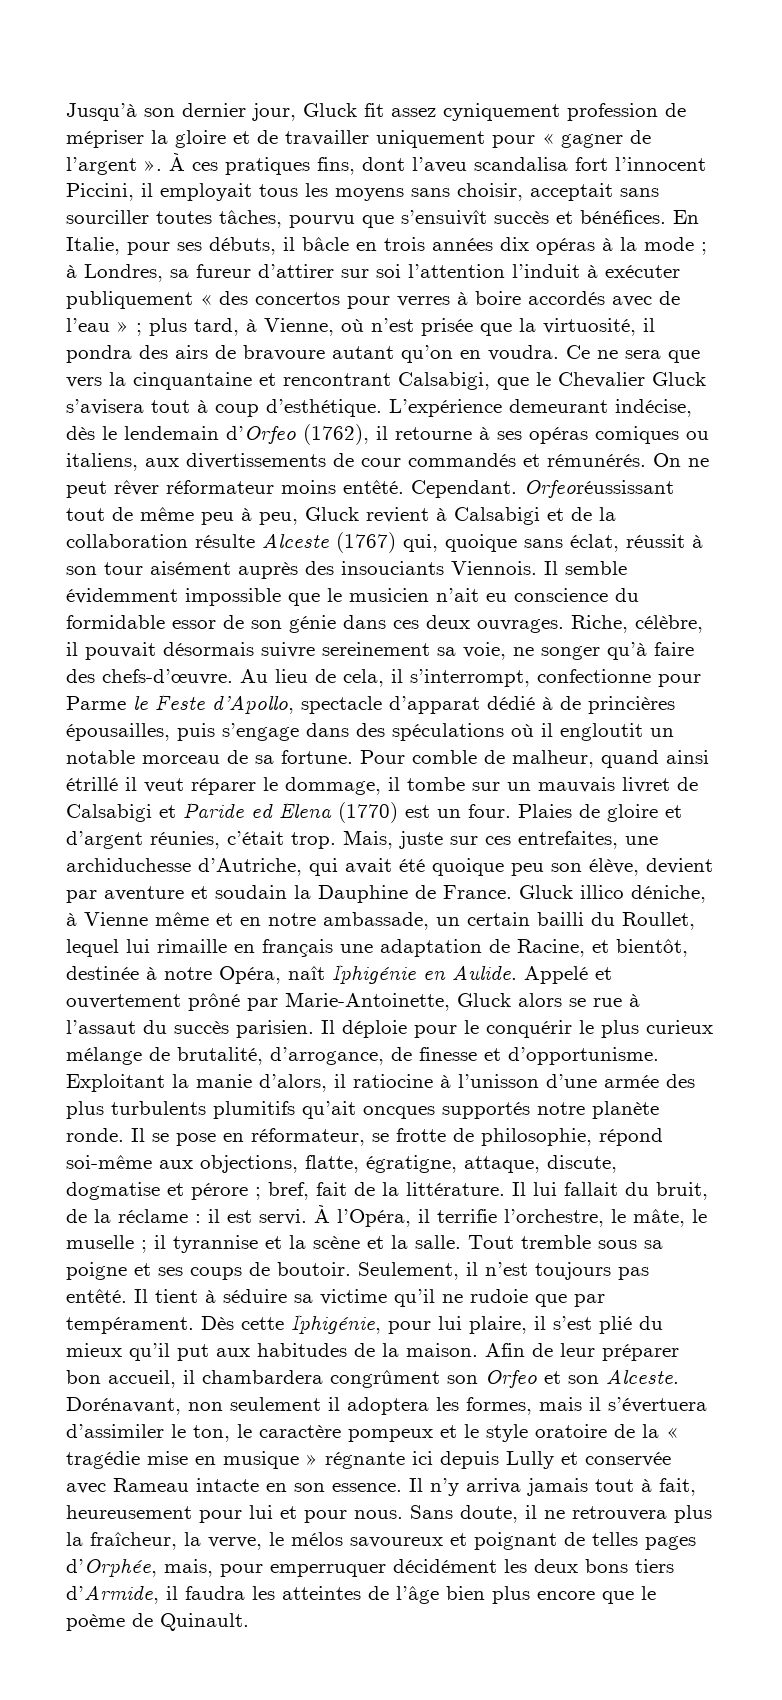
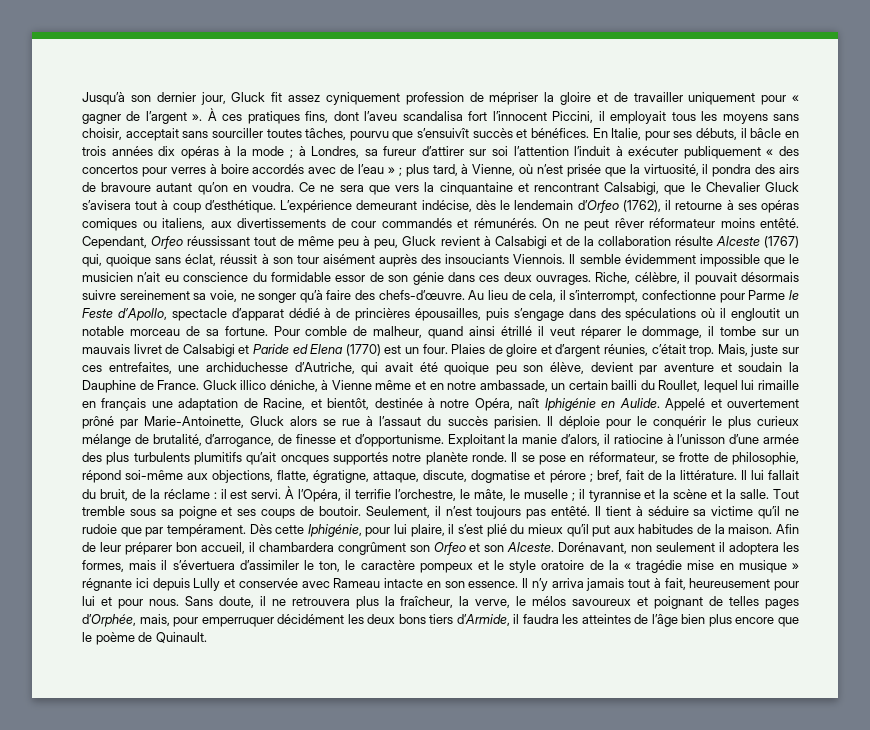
- Cependant. Orfeoréussissant tout de même peu à peu, Gluck revient à Calsabigi et de la collaboration résulte Alceste (1767) qui, quoique sans éclat, réussit à son tour aisément auprès des insouciants Viennois.
+ Cependant, Orfeo réussissant tout de même peu à peu, Gluck revient à Calsabigi et de la collaboration résulte Alceste (1767) qui, quoique sans éclat, réussit à son tour aisément auprès des insouciants Viennois.

